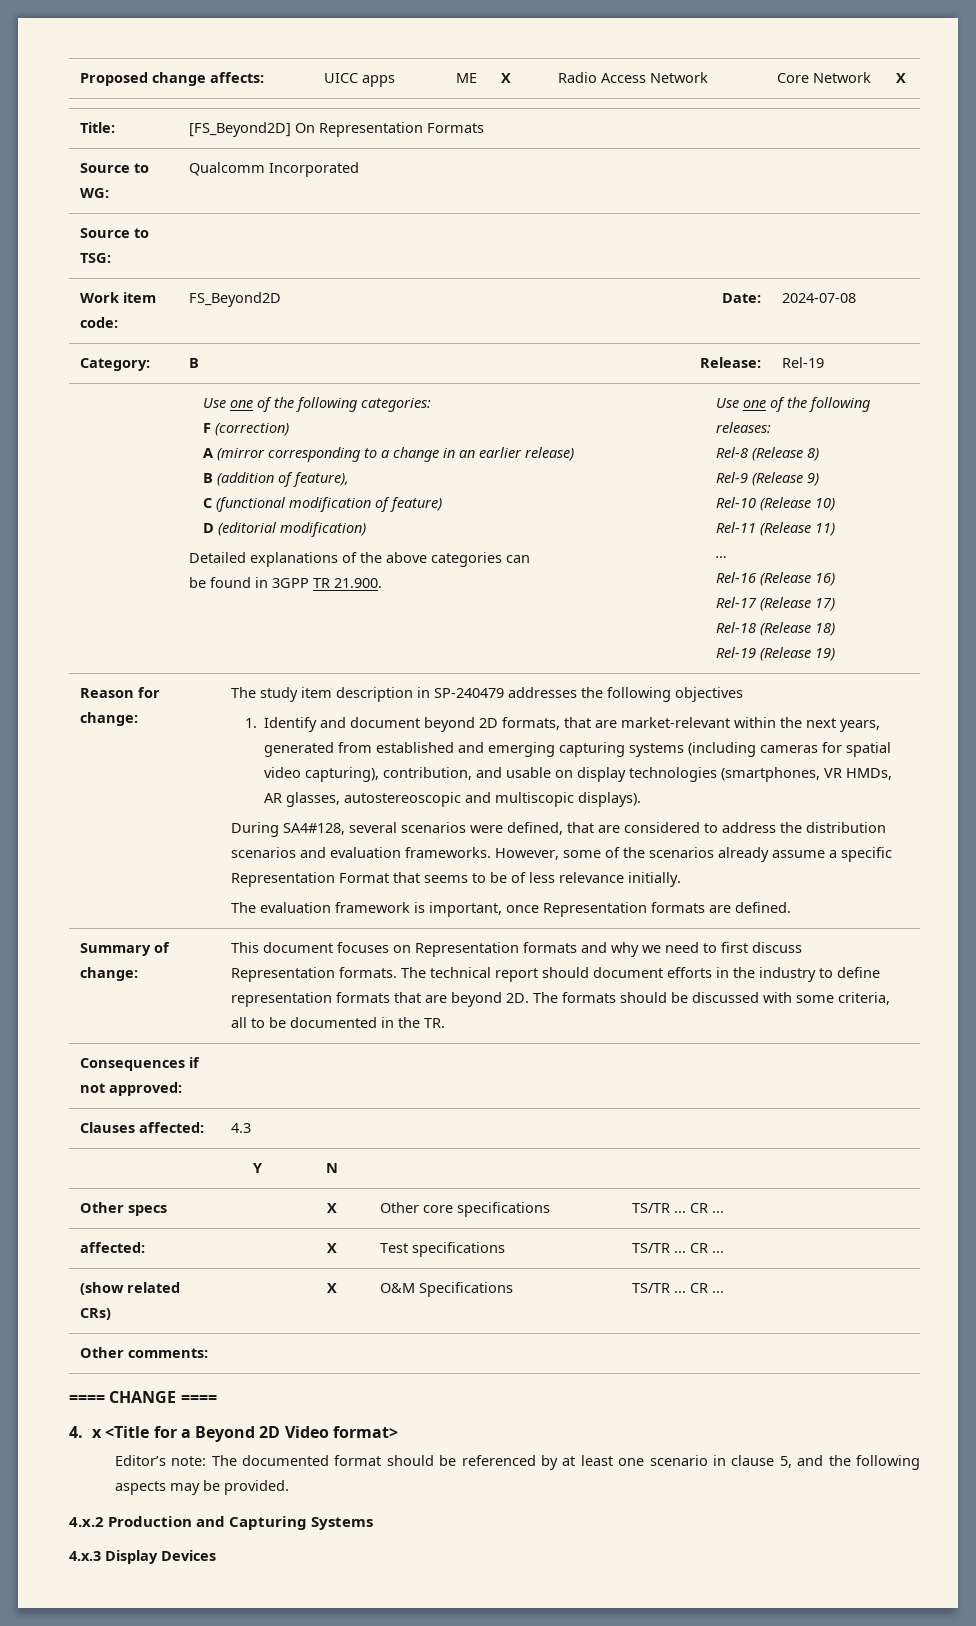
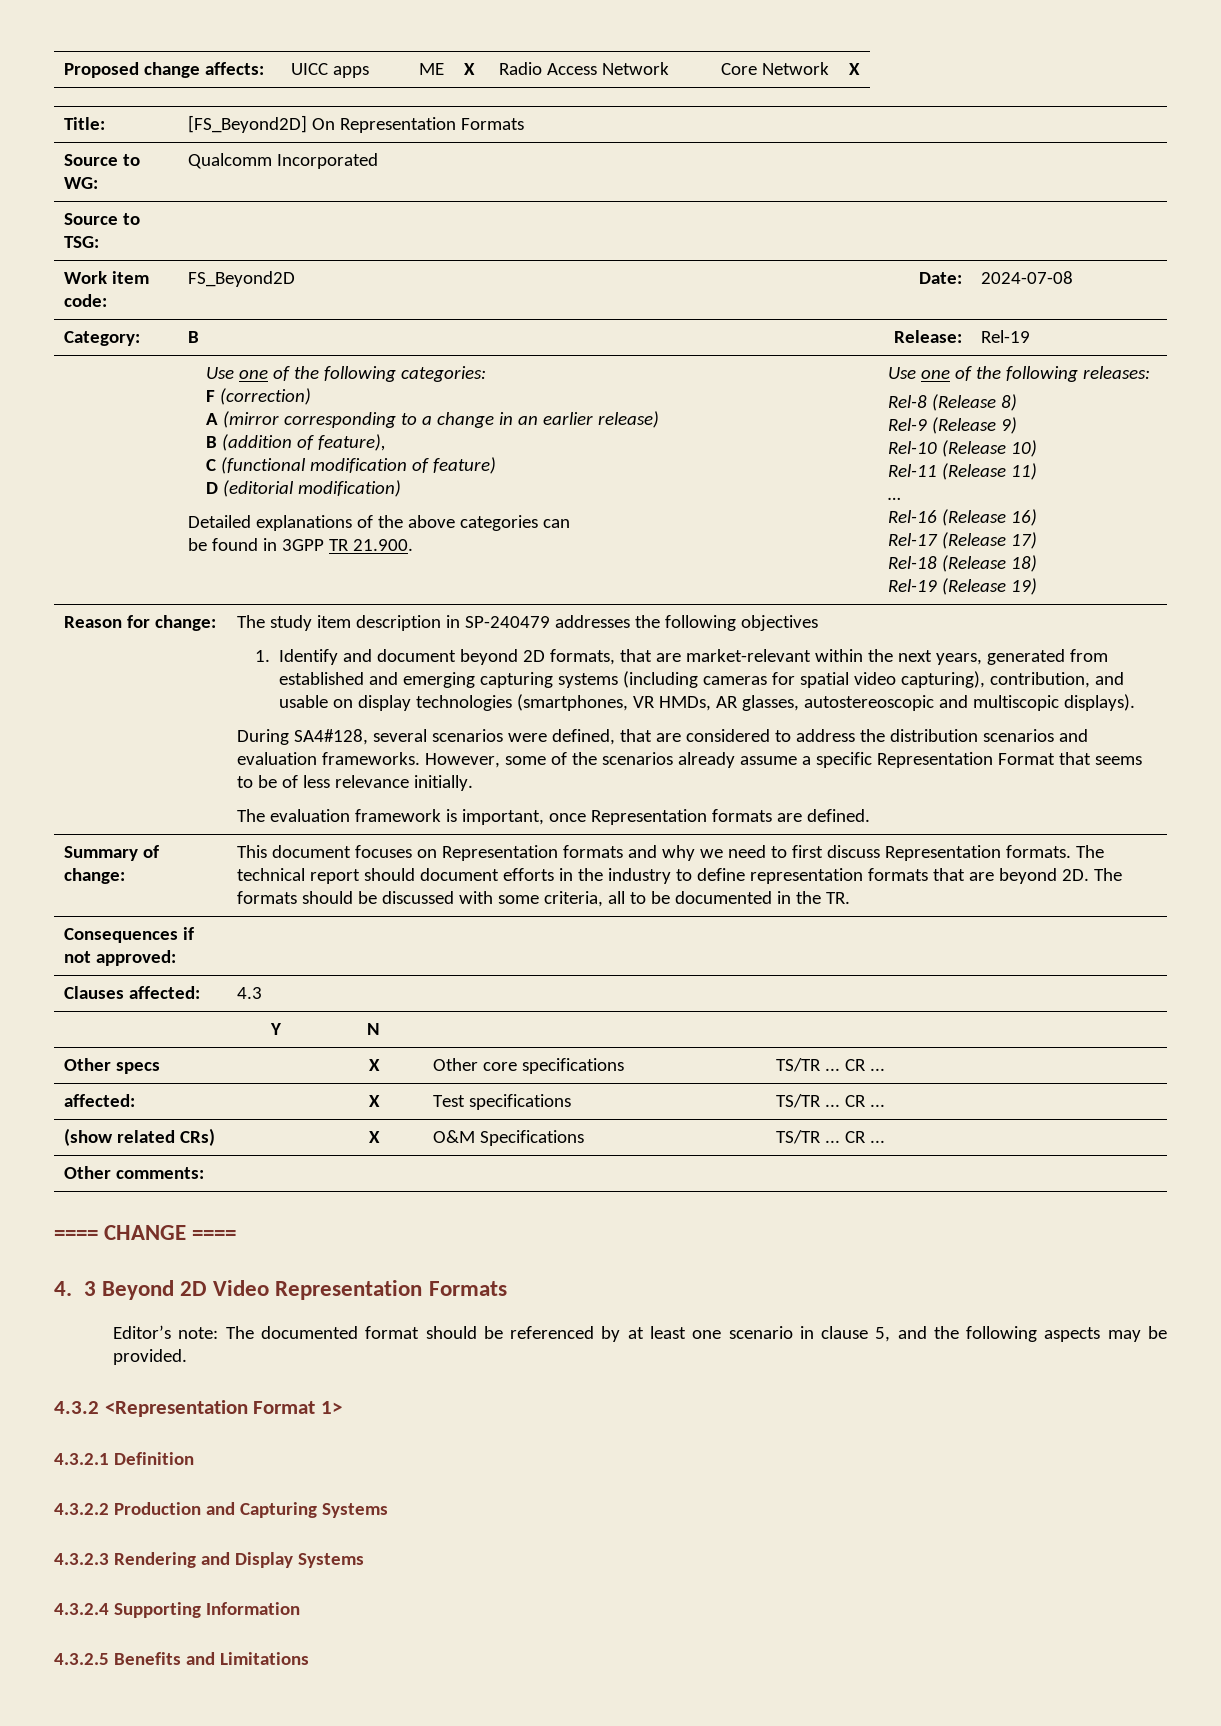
- 4. x <Title for a Beyond 2D Video format>
+ 4. 3 Beyond 2D Video Representation Formats
- 4.x.2 Production and Capturing Systems
- 4.x.3 Display Devices
+ 4.3.2 <Representation Format 1>
+ 4.3.2.1 Definition
+ 4.3.2.2 Production and Capturing Systems
+ 4.3.2.3 Rendering and Display Systems
+ 4.3.2.4 Supporting Information
+ 4.3.2.5 Benefits and Limitations

